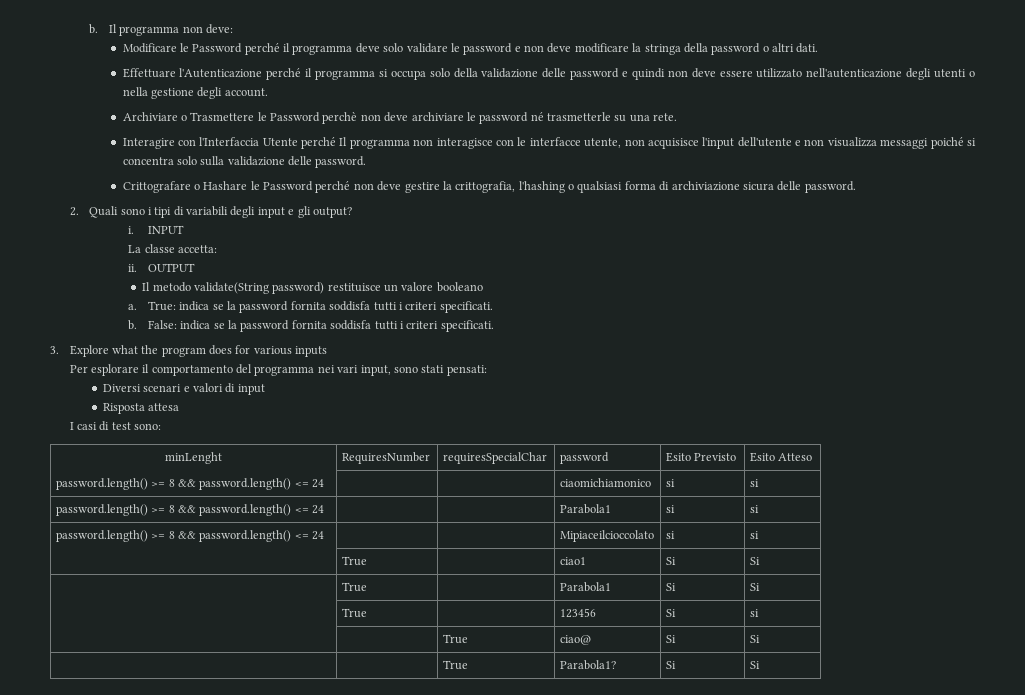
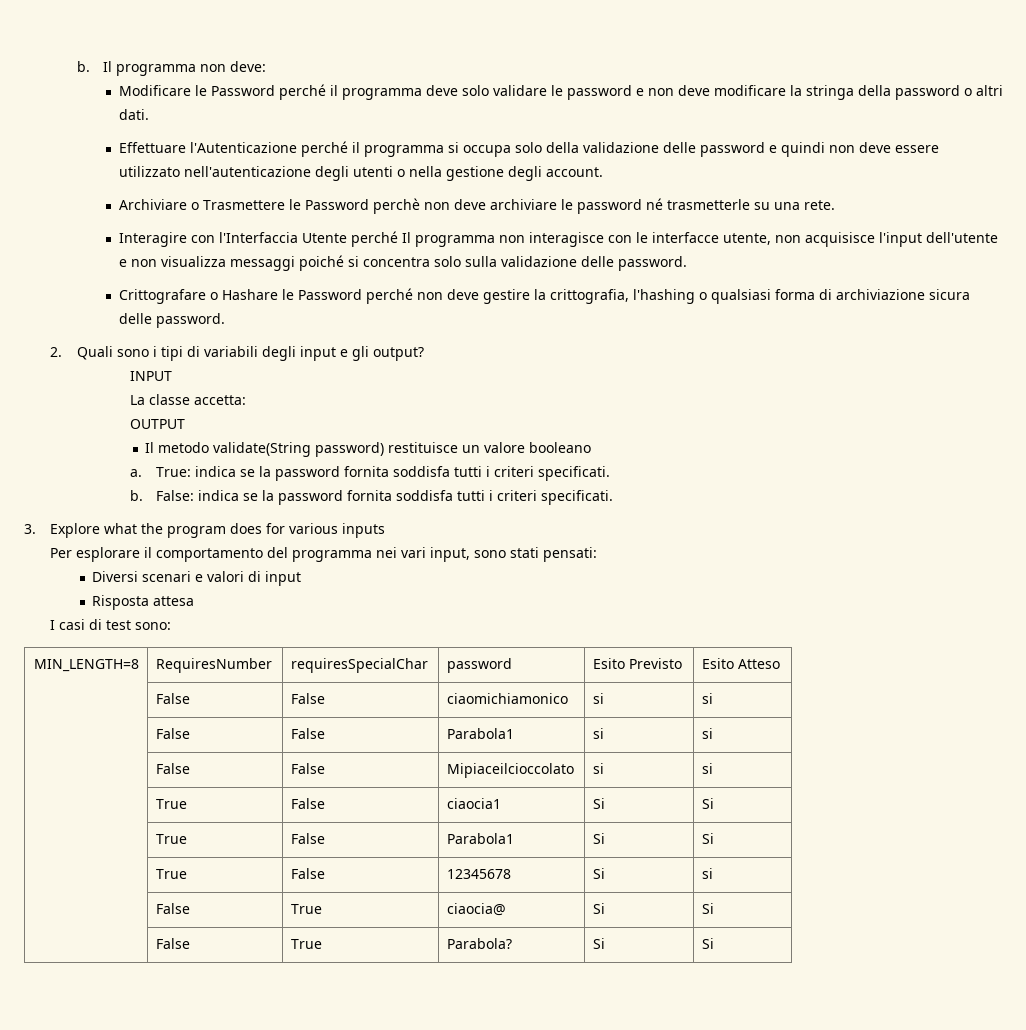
- i.
- ii.
- minLenght | RequiresNumber | requiresSpecialChar | password | Esito Previsto | Esito Atteso
+ MIN_LENGTH=8 | RequiresNumber | requiresSpecialChar | password | Esito Previsto | Esito Atteso
- password.length() >= 8 && password.length() <= 24 | | | ciaomichiamonico | si | si
- password.length() >= 8 && password.length() <= 24 | | | Parabola1 | si | si
- password.length() >= 8 && password.length() <= 24 | | | Mipiaceilcioccolato | si | si
+ | False | False | ciaomichiamonico | si | si
+ | False | False | Parabola1 | si | si
+ | False | False | Mipiaceilcioccolato | si | si
- | True | | ciao1 | Si | Si
- | True | | Parabola1 | Si | Si
+ | True | False | ciaocia1 | Si | Si
+ | True | False | Parabola1 | Si | Si
- | True | | 123456 | Si | si
+ | True | False | 12345678 | Si | si
- | | True | ciao@ | Si | Si
- | | True | Parabola1? | Si | Si
+ | False | True | ciaocia@ | Si | Si
+ | False | True | Parabola? | Si | Si

